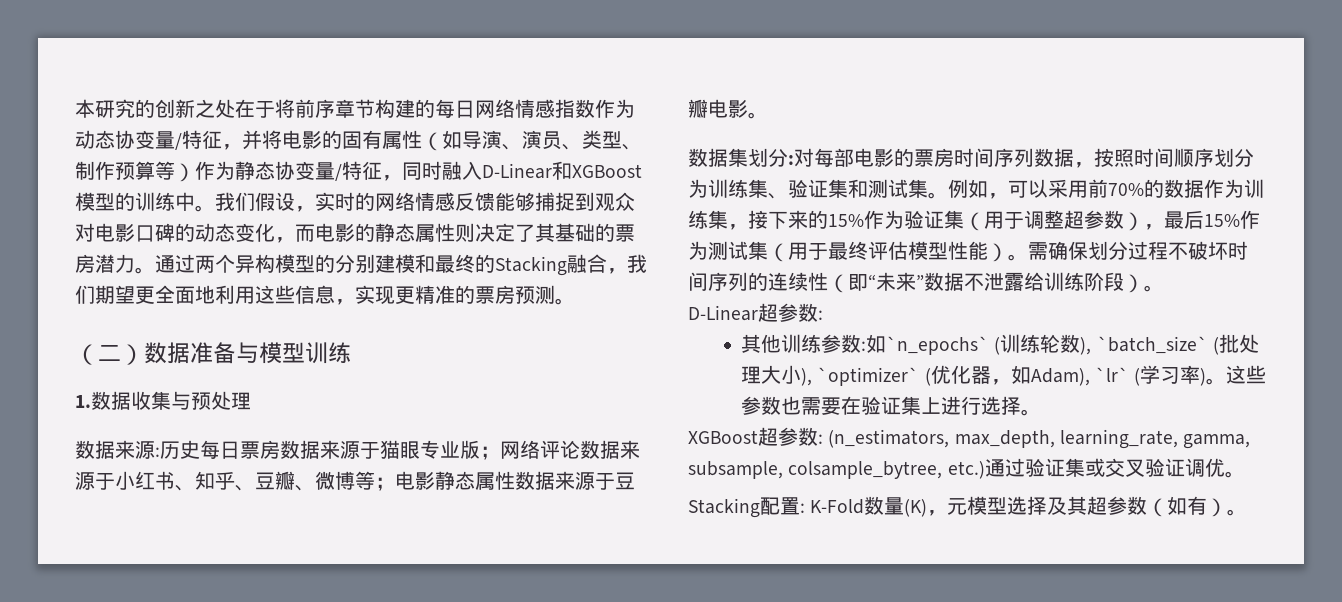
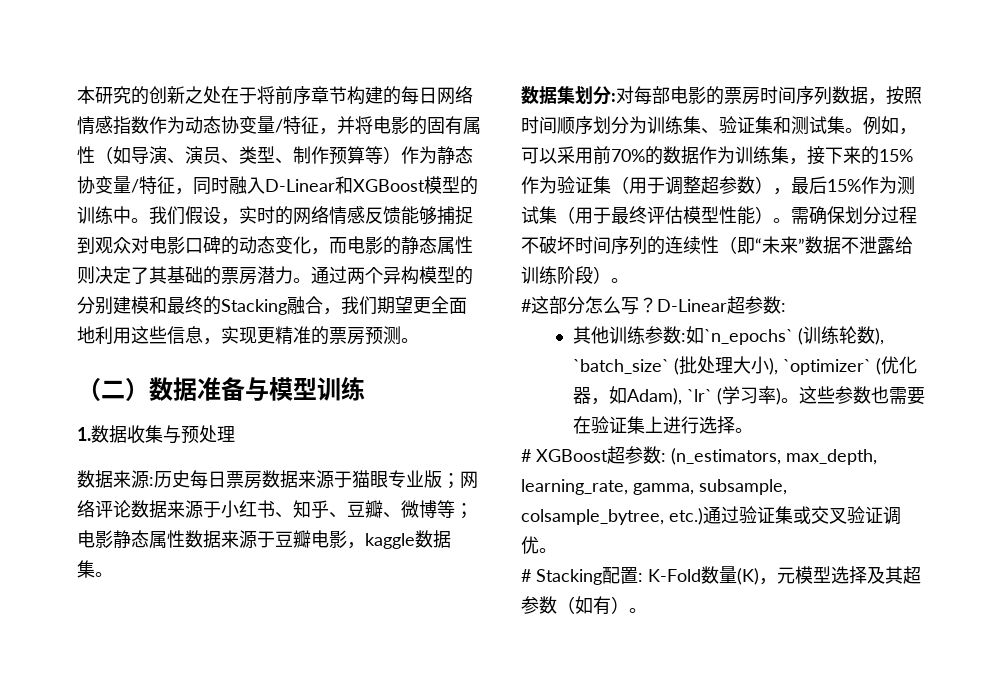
- 数据来源:历史每日票房数据来源于猫眼专业版；网络评论数据来源于小红书、知乎、豆瓣、微博等；电影静态属性数据来源于豆瓣电影。
+ 数据来源:历史每日票房数据来源于猫眼专业版；网络评论数据来源于小红书、知乎、豆瓣、微博等；电影静态属性数据来源于豆瓣电影，kaggle数据集。
+ #这部分怎么写？
- XGBoost超参数: (n_estimators, max_depth, learning_rate, gamma, subsample, colsample_bytree, etc.)通过验证集或交叉验证调优。
+ # XGBoost超参数: (n_estimators, max_depth, learning_rate, gamma, subsample, colsample_bytree, etc.)通过验证集或交叉验证调优。
- Stacking配置: K-Fold数量(K)，元模型选择及其超参数（如有）。
+ # Stacking配置: K-Fold数量(K)，元模型选择及其超参数（如有）。

